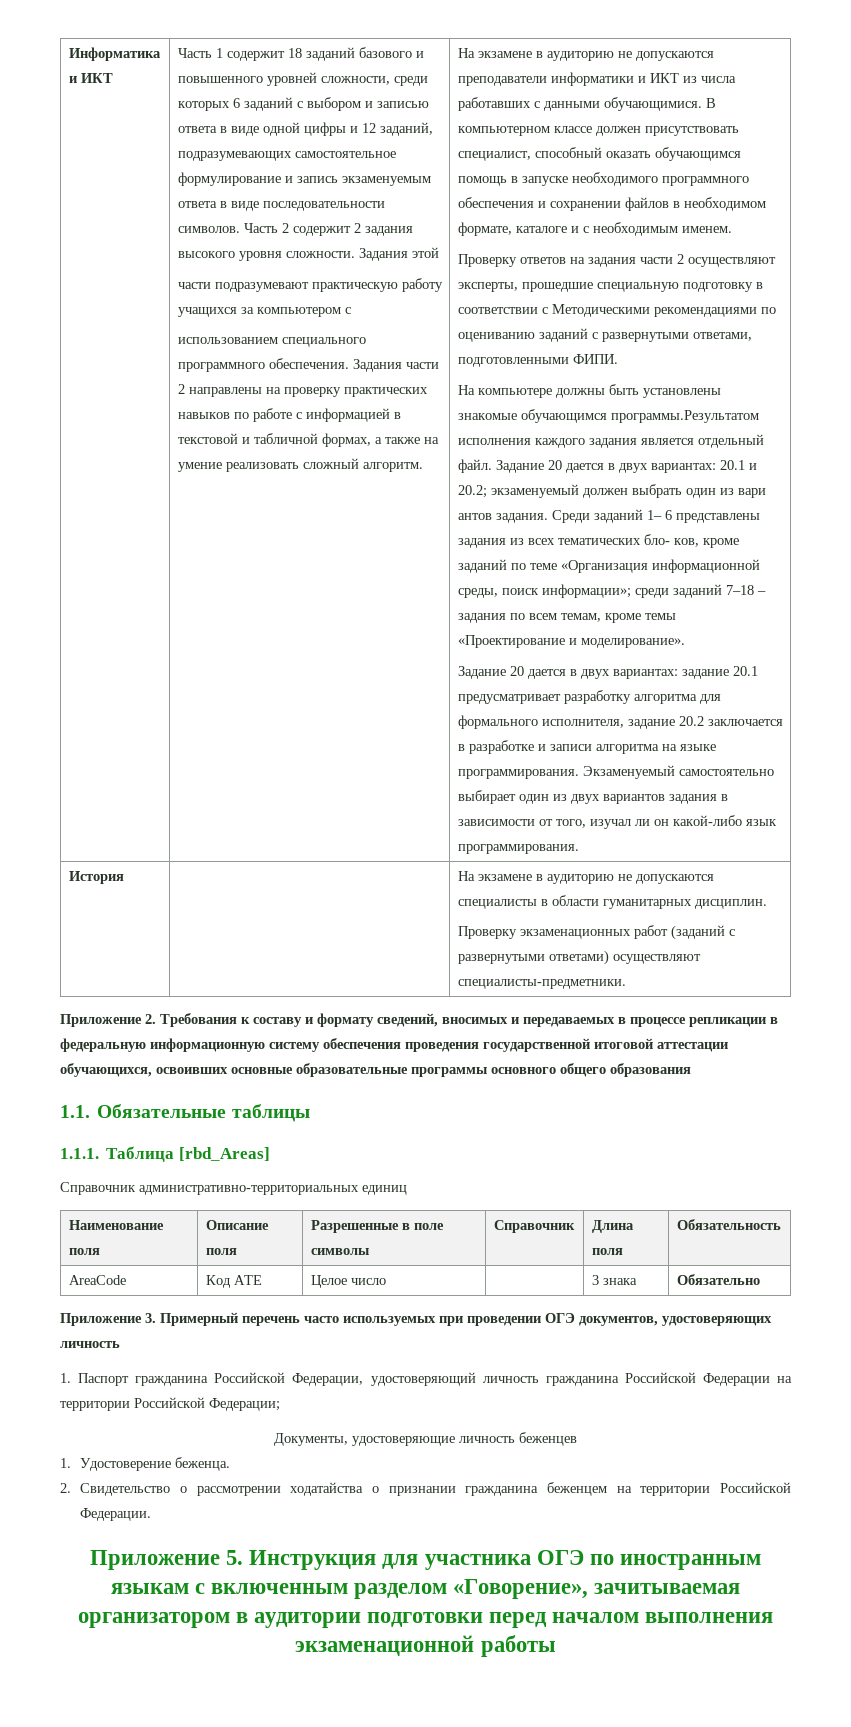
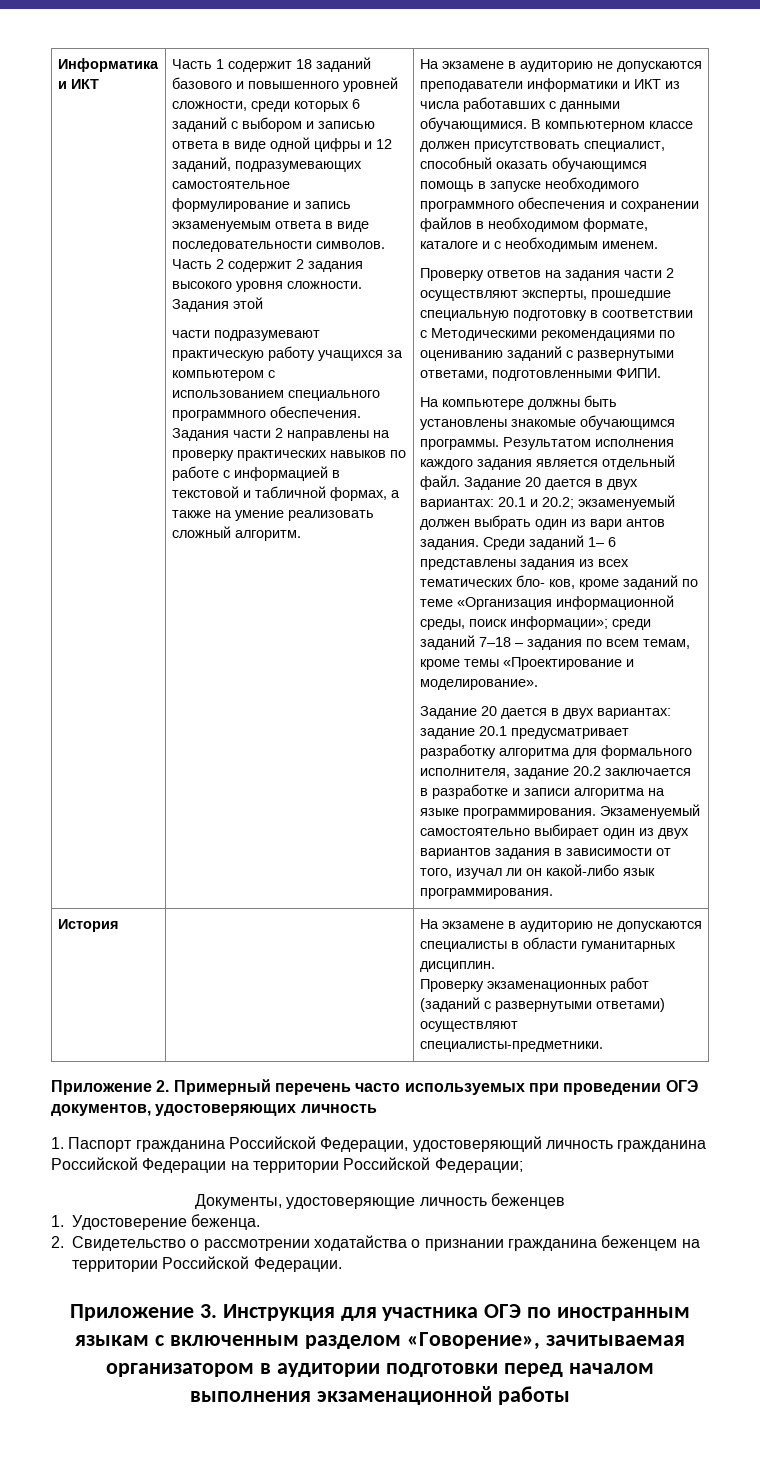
- На компьютере должны быть установлены знакомые обучающимся программы.Результатом исполнения каждого задания является отдельный файл.
+ На компьютере должны быть установлены знакомые обучающимся программы. Результатом исполнения каждого задания является отдельный файл.
- Приложение 2. Требования к составу и формату сведений, вносимых и передаваемых в процессе репликации в федеральную информационную систему обеспечения проведения государственной итоговой аттестации обучающихся, освоивших основные образовательные программы основного общего образования
- 1.1. Обязательные таблицы
- 1.1.1. Таблица [rbd_Areas]
- Справочник административно-территориальных единиц
- Наименование поля | Описание поля | Разрешенные в поле символы | Справочник | Длина поля | Обязательность
- AreaCode | Код АТЕ | Целое число | | 3 знака | Обязательно
- Приложение 3. Примерный перечень часто используемых при проведении ОГЭ документов, удостоверяющих личность
+ Приложение 2. Примерный перечень часто используемых при проведении ОГЭ документов, удостоверяющих личность
- Приложение 5. Инструкция для участника ОГЭ по иностранным языкам с включенным разделом «Говорение», зачитываемая организатором в аудитории подготовки перед началом выполнения экзаменационной работы
+ Приложение 3. Инструкция для участника ОГЭ по иностранным языкам с включенным разделом «Говорение», зачитываемая организатором в аудитории подготовки перед началом выполнения экзаменационной работы

